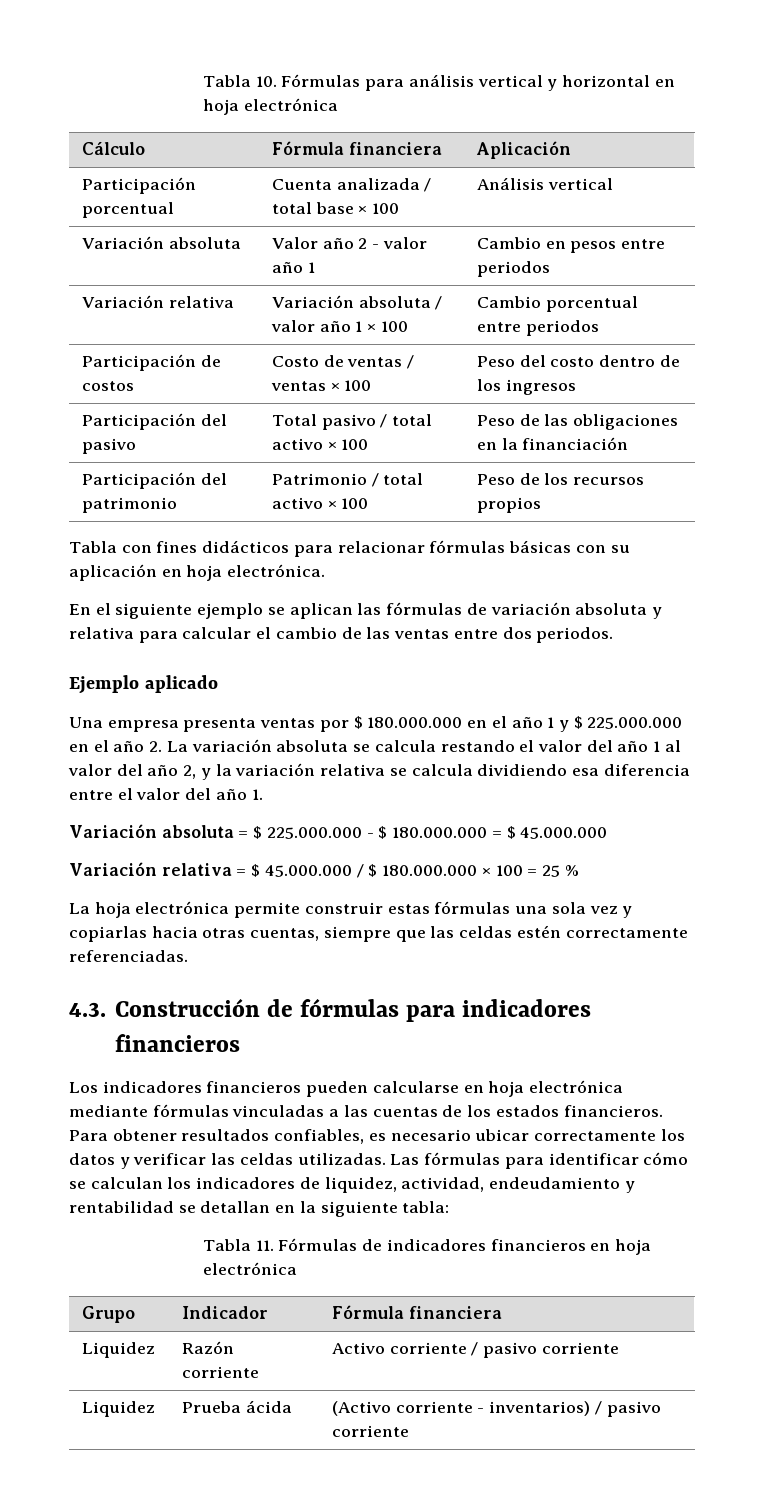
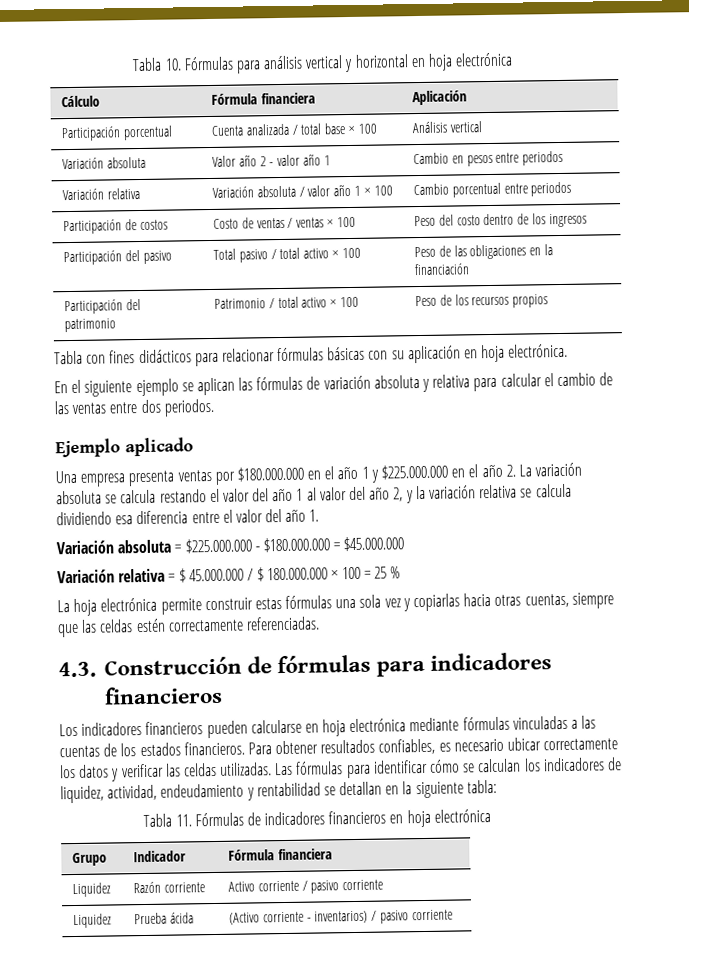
- Una empresa presenta ventas por $ 180.000.000 en el año 1 y $ 225.000.000 en el año 2. La variación absoluta se calcula restando el valor del año 1 al valor del año 2, y la variación relativa se calcula dividiendo esa diferencia entre el valor del año 1.
+ Una empresa presenta ventas por $180.000.000 en el año 1 y $225.000.000 en el año 2. La variación absoluta se calcula restando el valor del año 1 al valor del año 2, y la variación relativa se calcula dividiendo esa diferencia entre el valor del año 1.
- Variación absoluta = $ 225.000.000 - $ 180.000.000 = $ 45.000.000
+ Variación absoluta = $225.000.000 - $180.000.000 = $45.000.000

